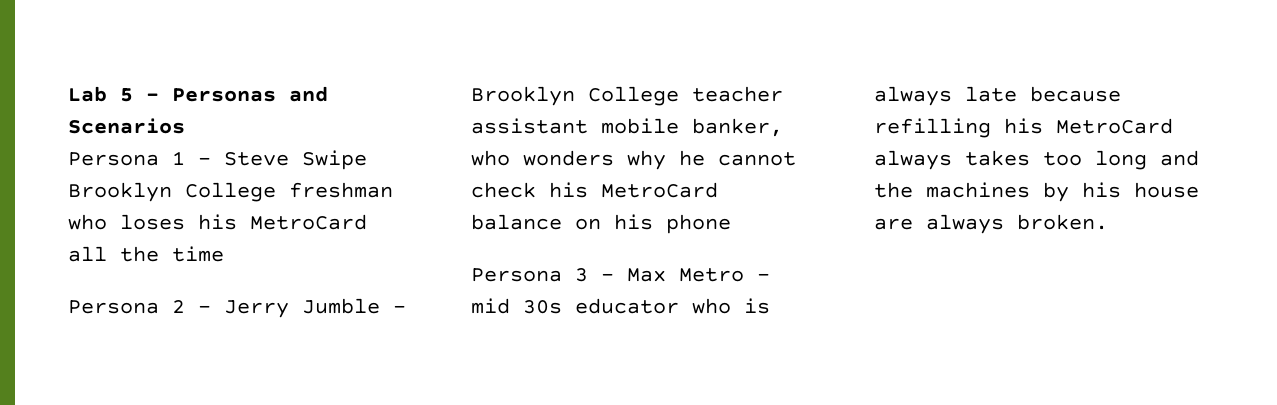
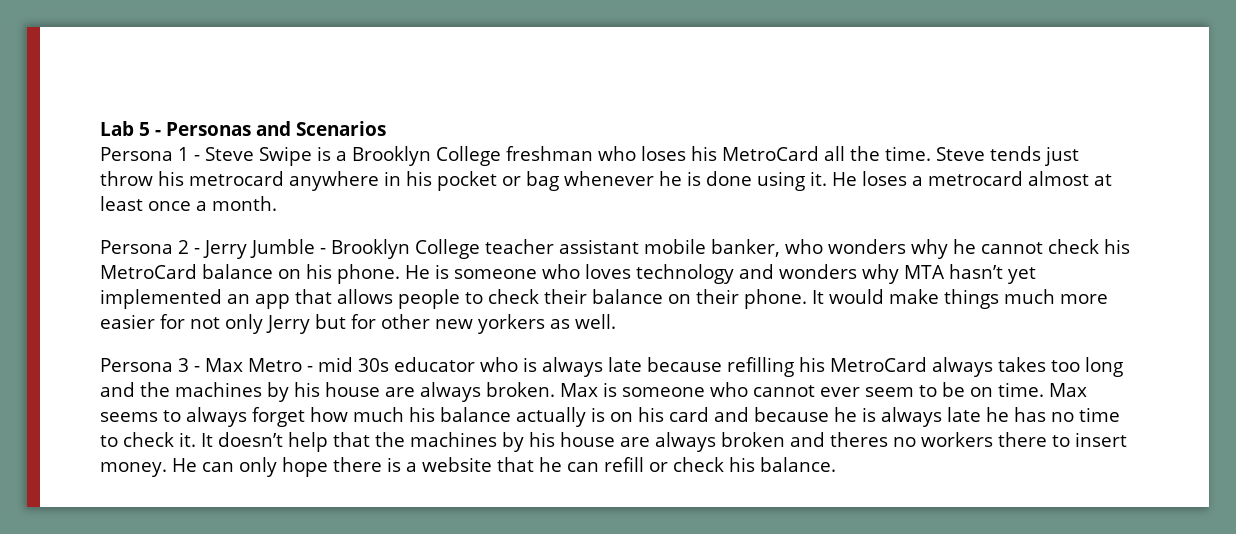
- Persona 1 - Steve Swipe Brooklyn College freshman who loses his MetroCard all the time
+ Persona 1 - Steve Swipe is a Brooklyn College freshman who loses his MetroCard all the time. Steve tends just throw his metrocard anywhere in his pocket or bag whenever he is done using it. He loses a metrocard almost at least once a month.
- Persona 2 - Jerry Jumble - Brooklyn College teacher assistant mobile banker, who wonders why he cannot check his MetroCard balance on his phone
+ Persona 2 - Jerry Jumble - Brooklyn College teacher assistant mobile banker, who wonders why he cannot check his MetroCard balance on his phone. He is someone who loves technology and wonders why MTA hasn’t yet implemented an app that allows people to check their balance on their phone. It would make things much more easier for not only Jerry but for other new yorkers as well.
+ Max is someone who cannot ever seem to be on time. Max seems to always forget how much his balance actually is on his card and because he is always late he has no time to check it. It doesn’t help that the machines by his house are always broken and theres no workers there to insert money. He can only hope there is a website that he can refill or check his balance.

